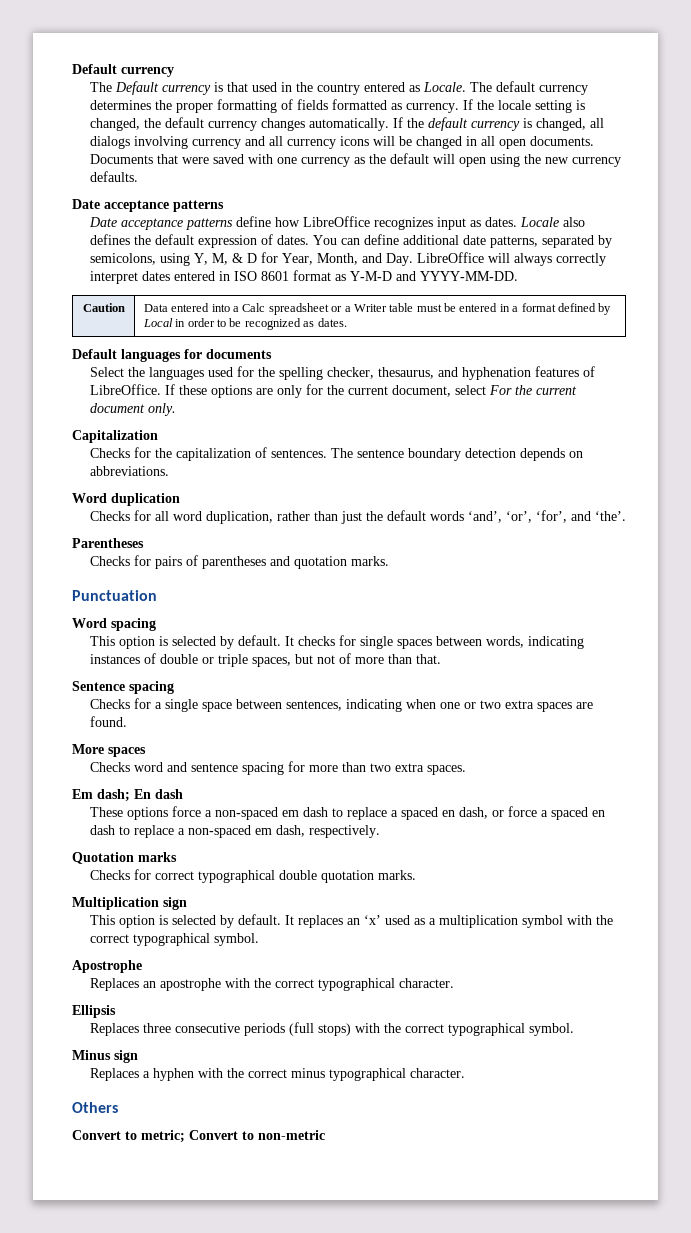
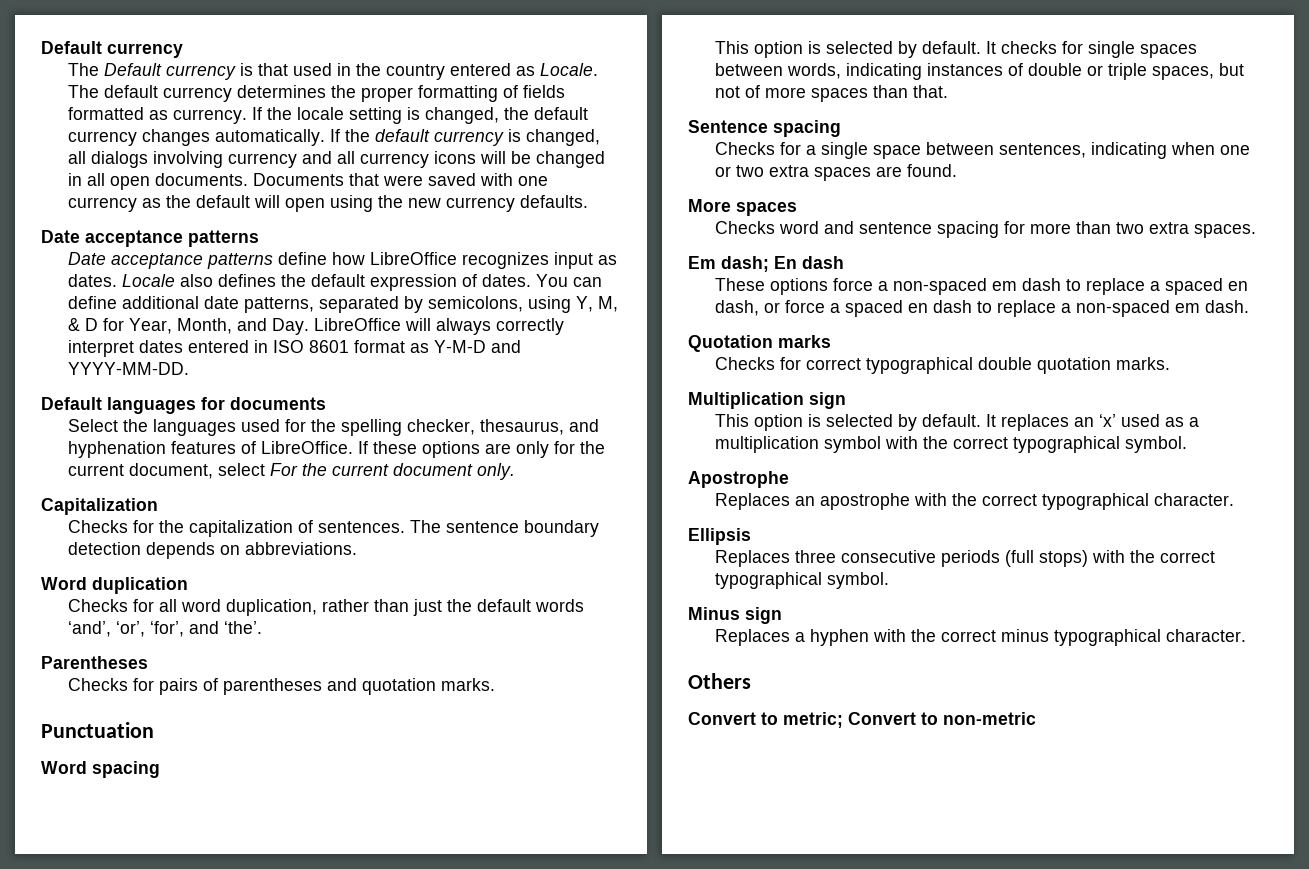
- Caution | Data entered into a Calc spreadsheet or a Writer table must be entered in a format defined by Local in order to be recognized as dates.
- It checks for single spaces between words, indicating instances of double or triple spaces, but not of more than that.
+ It checks for single spaces between words, indicating instances of double or triple spaces, but not of more spaces than that.
- These options force a non-spaced em dash to replace a spaced en dash, or force a spaced en dash to replace a non-spaced em dash, respectively.
+ These options force a non-spaced em dash to replace a spaced en dash, or force a spaced en dash to replace a non-spaced em dash.

